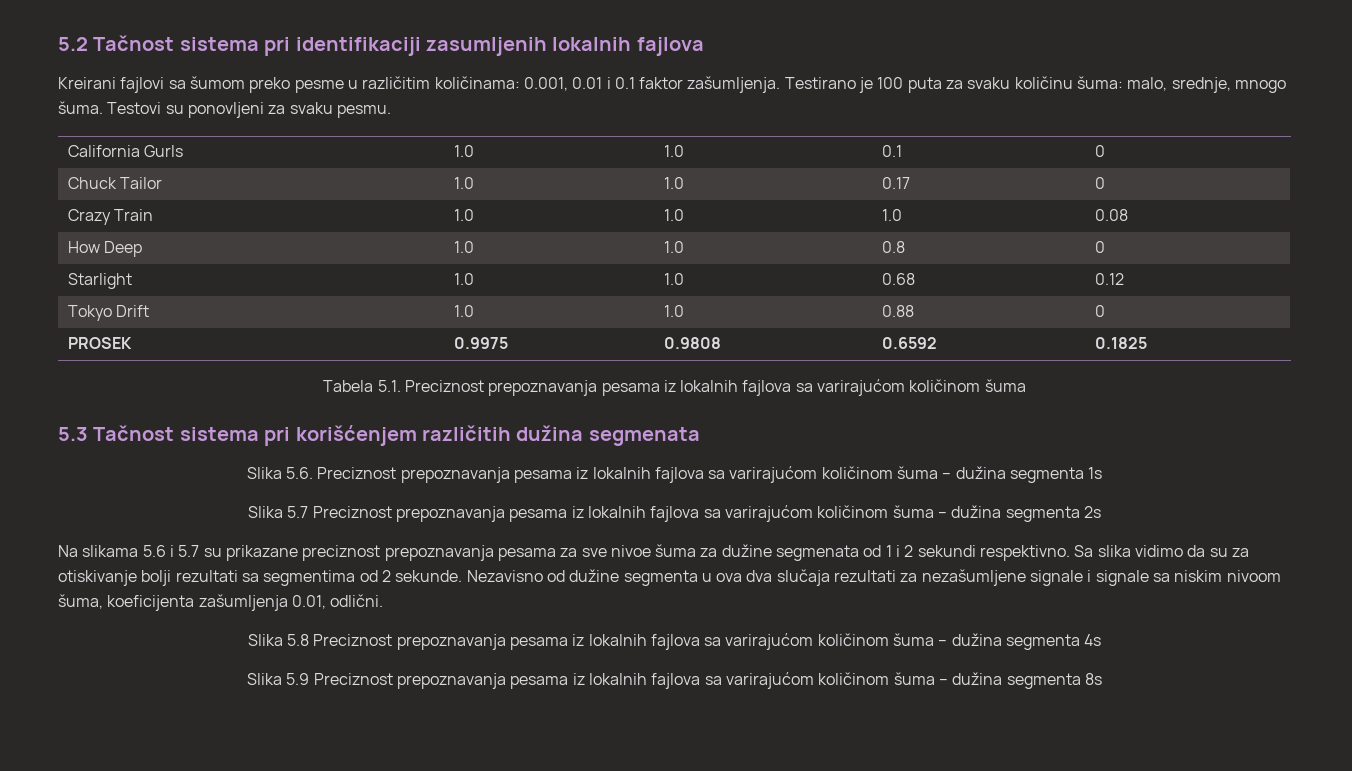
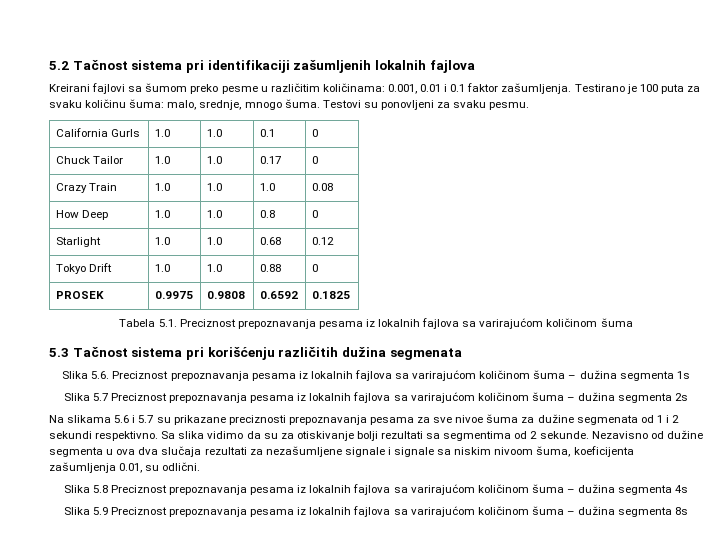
- 5.2 Tačnost sistema pri identifikaciji zasumljenih lokalnih fajlova
+ 5.2 Tačnost sistema pri identifikaciji zašumljenih lokalnih fajlova
- 5.3 Tačnost sistema pri korišćenjem različitih dužina segmenata
+ 5.3 Tačnost sistema pri korišćenju različitih dužina segmenata
- Na slikama 5.6 i 5.7 su prikazane preciznost prepoznavanja pesama za sve nivoe šuma za dužine segmenata od 1 i 2 sekundi respektivno.
+ Na slikama 5.6 i 5.7 su prikazane preciznosti prepoznavanja pesama za sve nivoe šuma za dužine segmenata od 1 i 2 sekundi respektivno.
- Nezavisno od dužine segmenta u ova dva slučaja rezultati za nezašumljene signale i signale sa niskim nivoom šuma, koeficijenta zašumljenja 0.01, odlični.
+ Nezavisno od dužine segmenta u ova dva slučaja rezultati za nezašumljene signale i signale sa niskim nivoom šuma, koeficijenta zašumljenja 0.01, su odlični.

